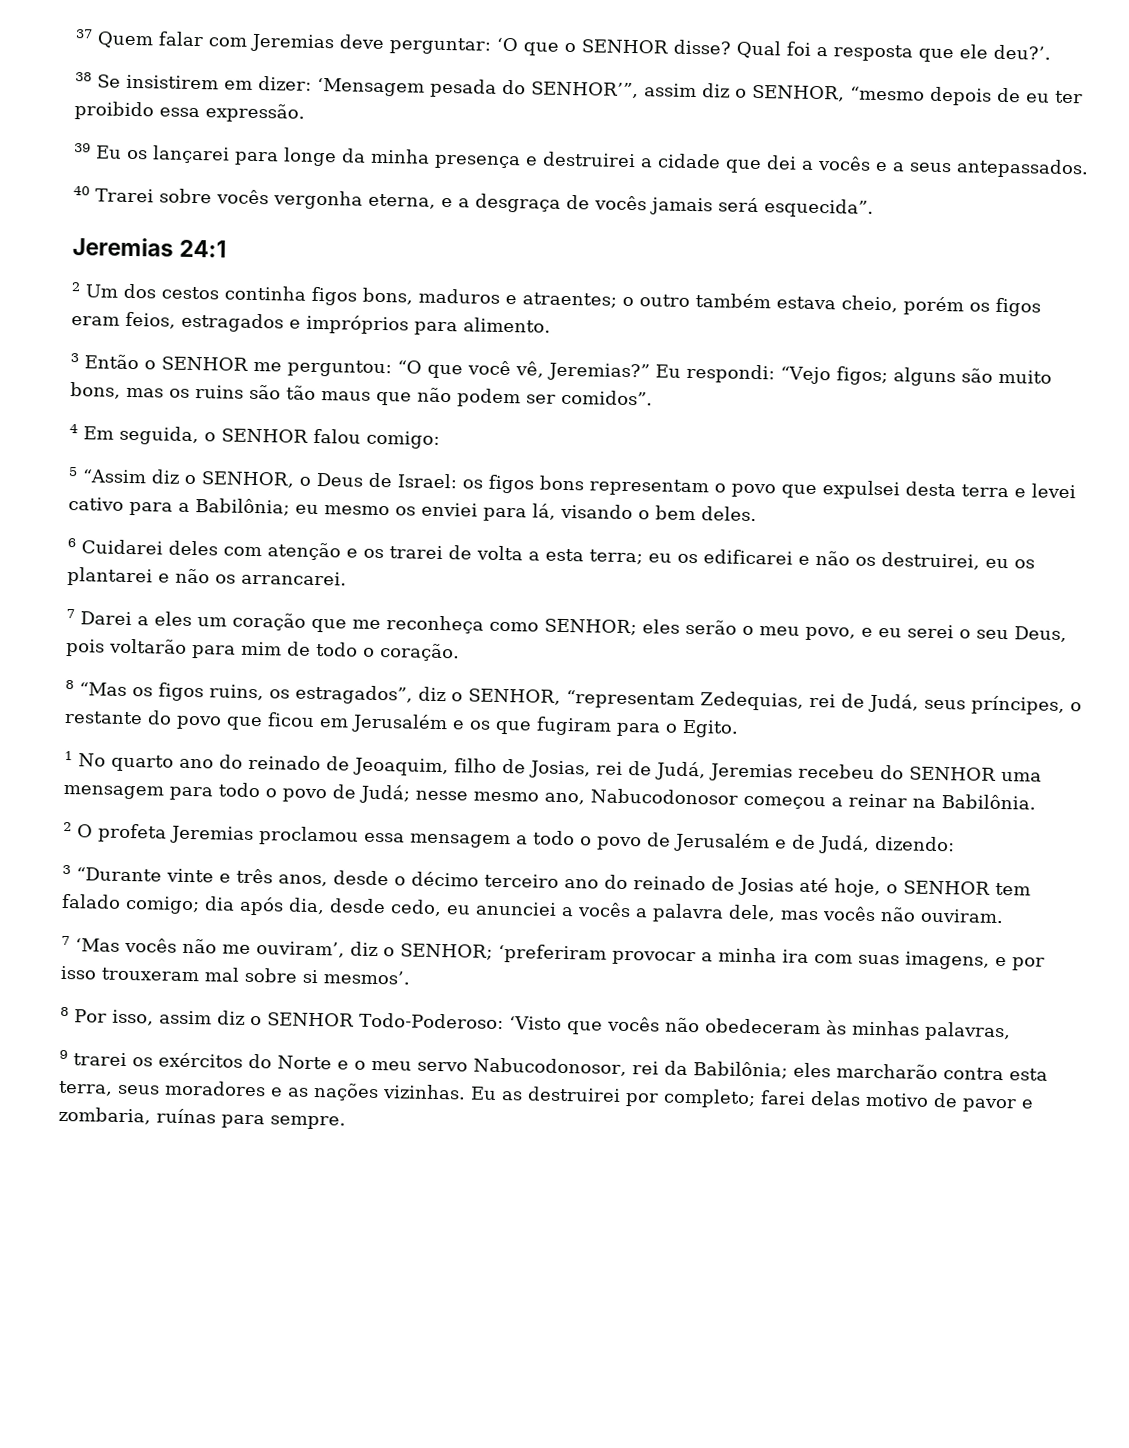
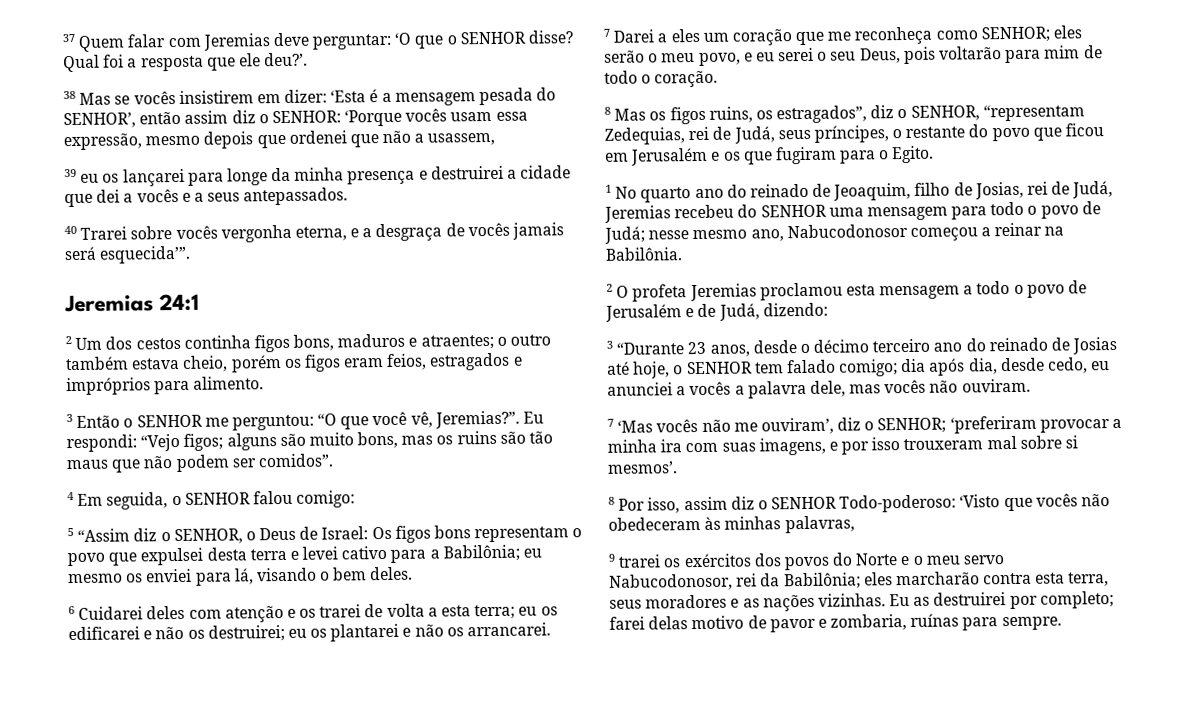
- 38 Se insistirem em dizer: ‘Mensagem pesada do SENHOR’”, assim diz o SENHOR, “mesmo depois de eu ter proibido essa expressão.
+ 38 Mas se vocês insistirem em dizer: ‘Esta é a mensagem pesada do SENHOR’, então assim diz o SENHOR: ‘Porque vocês usam essa expressão, mesmo depois que ordenei que não a usassem,
- 39 Eu os lançarei para longe da minha presença e destruirei a cidade que dei a vocês e a seus antepassados.
+ 39 eu os lançarei para longe da minha presença e destruirei a cidade que dei a vocês e a seus antepassados.
- 40 Trarei sobre vocês vergonha eterna, e a desgraça de vocês jamais será esquecida”.
+ 40 Trarei sobre vocês vergonha eterna, e a desgraça de vocês jamais será esquecida’”.
- 3 Então o SENHOR me perguntou: “O que você vê, Jeremias?”
+ 3 Então o SENHOR me perguntou: “O que você vê, Jeremias?”.
- 5 “Assim diz o SENHOR, o Deus de Israel: os figos bons representam o povo que expulsei desta terra e levei cativo para a Babilônia; eu mesmo os enviei para lá, visando o bem deles.
+ 5 “Assim diz o SENHOR, o Deus de Israel: Os figos bons representam o povo que expulsei desta terra e levei cativo para a Babilônia; eu mesmo os enviei para lá, visando o bem deles.
- 6 Cuidarei deles com atenção e os trarei de volta a esta terra; eu os edificarei e não os destruirei, eu os plantarei e não os arrancarei.
+ 6 Cuidarei deles com atenção e os trarei de volta a esta terra; eu os edificarei e não os destruirei; eu os plantarei e não os arrancarei.
- 8 “Mas os figos ruins, os estragados”, diz o SENHOR, “representam Zedequias, rei de Judá, seus príncipes, o restante do povo que ficou em Jerusalém e os que fugiram para o Egito.
+ 8 Mas os figos ruins, os estragados”, diz o SENHOR, “representam Zedequias, rei de Judá, seus príncipes, o restante do povo que ficou em Jerusalém e os que fugiram para o Egito.
- 2 O profeta Jeremias proclamou essa mensagem a todo o povo de Jerusalém e de Judá, dizendo:
+ 2 O profeta Jeremias proclamou esta mensagem a todo o povo de Jerusalém e de Judá, dizendo:
- 3 “Durante vinte e três anos, desde o décimo terceiro ano do reinado de Josias até hoje, o SENHOR tem falado comigo; dia após dia, desde cedo, eu anunciei a vocês a palavra dele, mas vocês não ouviram.
+ 3 “Durante 23 anos, desde o décimo terceiro ano do reinado de Josias até hoje, o SENHOR tem falado comigo; dia após dia, desde cedo, eu anunciei a vocês a palavra dele, mas vocês não ouviram.
- 8 Por isso, assim diz o SENHOR Todo-Poderoso: ‘Visto que vocês não obedeceram às minhas palavras,
+ 8 Por isso, assim diz o SENHOR Todo-poderoso: ‘Visto que vocês não obedeceram às minhas palavras,
- 9 trarei os exércitos do Norte e o meu servo Nabucodonosor, rei da Babilônia; eles marcharão contra esta terra, seus moradores e as nações vizinhas.
+ 9 trarei os exércitos dos povos do Norte e o meu servo Nabucodonosor, rei da Babilônia; eles marcharão contra esta terra, seus moradores e as nações vizinhas.

